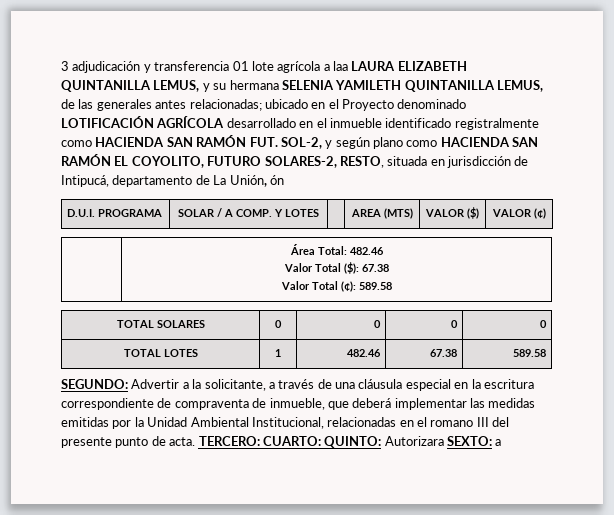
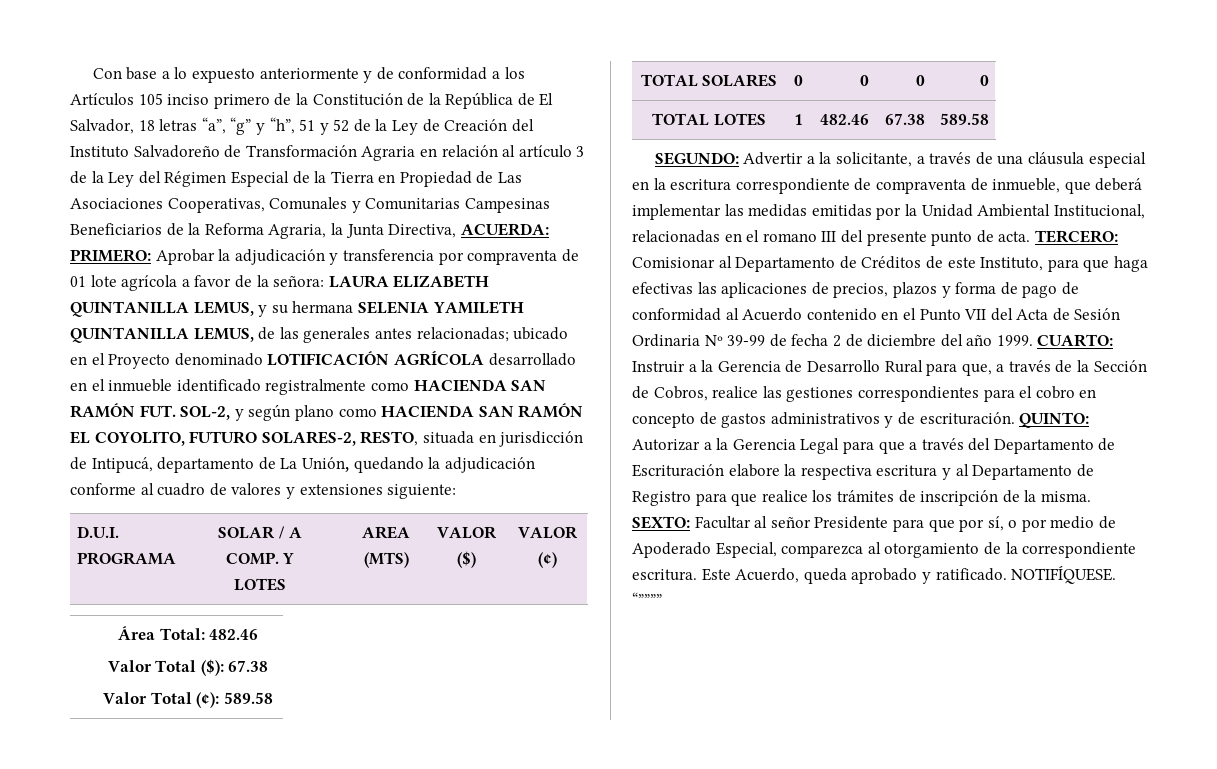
- 3 adjudicación y transferencia 01 lote agrícola a laa LAURA ELIZABETH QUINTANILLA LEMUS, y su hermana SELENIA YAMILETH QUINTANILLA LEMUS, de las generales antes relacionadas; ubicado en el Proyecto denominado LOTIFICACIÓN AGRÍCOLA desarrollado en el inmueble identificado registralmente como HACIENDA SAN RAMÓN FUT. SOL-2, y según plano como HACIENDA SAN RAMÓN EL COYOLITO, FUTURO SOLARES-2, RESTO, situada en jurisdicción de Intipucá, departamento de La Unión, ón
+ Con base a lo expuesto anteriormente y de conformidad a los Artículos 105 inciso primero de la Constitución de la República de El Salvador, 18 letras “a”, “g” y “h”, 51 y 52 de la Ley de Creación del Instituto Salvadoreño de Transformación Agraria en relación al artículo 3 de la Ley del Régimen Especial de la Tierra en Propiedad de Las Asociaciones Cooperativas, Comunales y Comunitarias Campesinas Beneficiarios de la Reforma Agraria, la Junta Directiva, ACUERDA: PRIMERO: Aprobar la adjudicación y transferencia por compraventa de 01 lote agrícola a favor de la señora: LAURA ELIZABETH QUINTANILLA LEMUS, y su hermana SELENIA YAMILETH QUINTANILLA LEMUS, de las generales antes relacionadas; ubicado en el Proyecto denominado LOTIFICACIÓN AGRÍCOLA desarrollado en el inmueble identificado registralmente como HACIENDA SAN RAMÓN FUT. SOL-2, y según plano como HACIENDA SAN RAMÓN EL COYOLITO, FUTURO SOLARES-2, RESTO, situada en jurisdicción de Intipucá, departamento de La Unión, quedando la adjudicación conforme al cuadro de valores y extensiones siguiente:
- TERCERO: CUARTO: QUINTO: Autorizara SEXTO: a
+ TERCERO: Comisionar al Departamento de Créditos de este Instituto, para que haga efectivas las aplicaciones de precios, plazos y forma de pago de conformidad al Acuerdo contenido en el Punto VII del Acta de Sesión Ordinaria Nº 39-99 de fecha 2 de diciembre del año 1999. CUARTO: Instruir a la Gerencia de Desarrollo Rural para que, a través de la Sección de Cobros, realice las gestiones correspondientes para el cobro en concepto de gastos administrativos y de escrituración. QUINTO: Autorizar a la Gerencia Legal para que a través del Departamento de Escrituración elabore la respectiva escritura y al Departamento de Registro para que realice los trámites de inscripción de la misma. SEXTO: Facultar al señor Presidente para que por sí, o por medio de Apoderado Especial, comparezca al otorgamiento de la correspondiente escritura. Este Acuerdo, queda aprobado y ratificado. NOTIFÍQUESE. “””””

